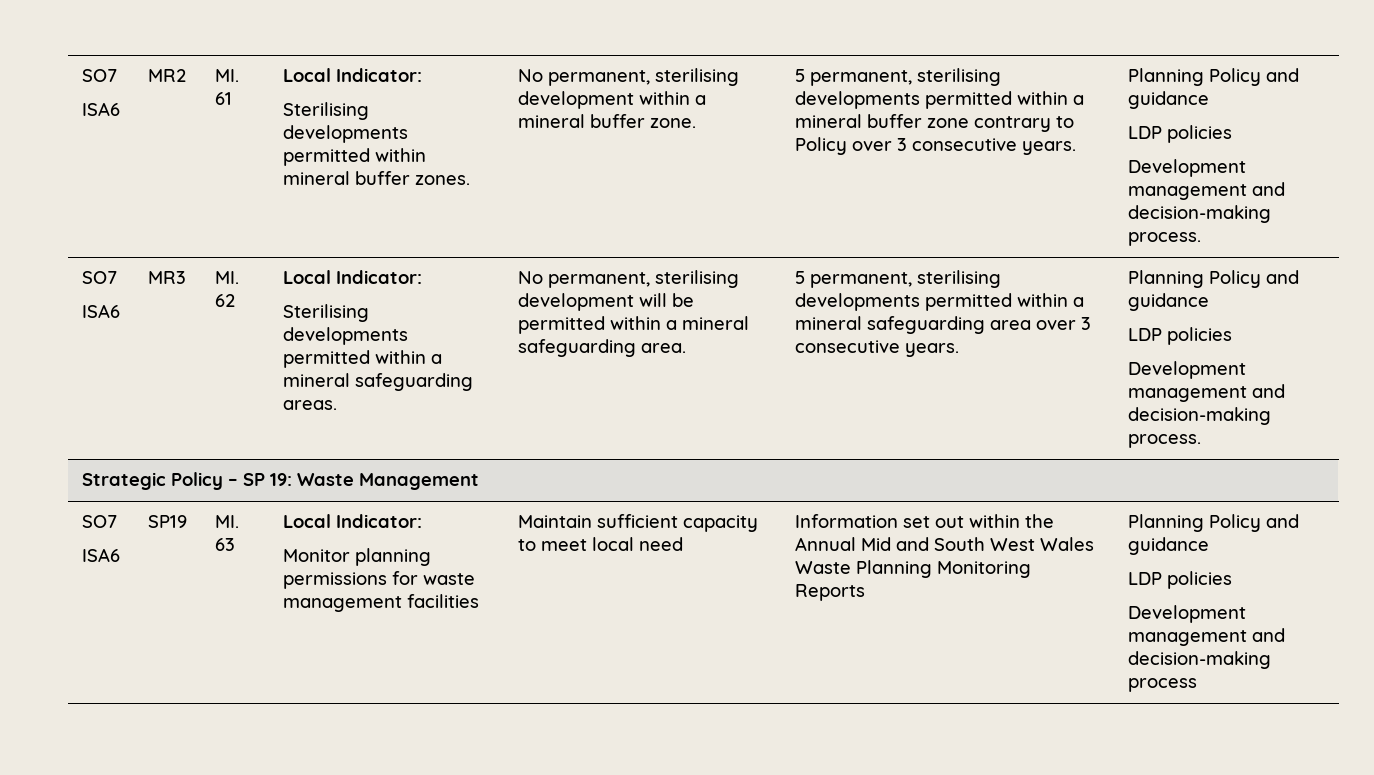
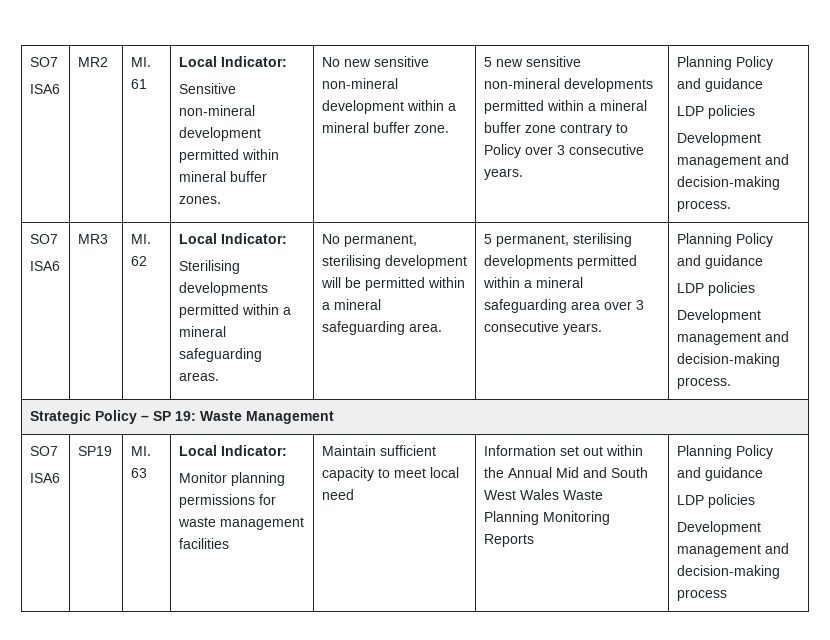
- Sterilising developments permitted within mineral buffer zones.
+ Sensitive non-mineral development permitted within mineral buffer zones.
- No permanent, sterilising development within a mineral buffer zone.
+ No new sensitive non-mineral development within a mineral buffer zone.
- 5 permanent, sterilising developments permitted within a mineral buffer zone contrary to Policy over 3 consecutive years.
+ 5 new sensitive non-mineral developments permitted within a mineral buffer zone contrary to Policy over 3 consecutive years.

